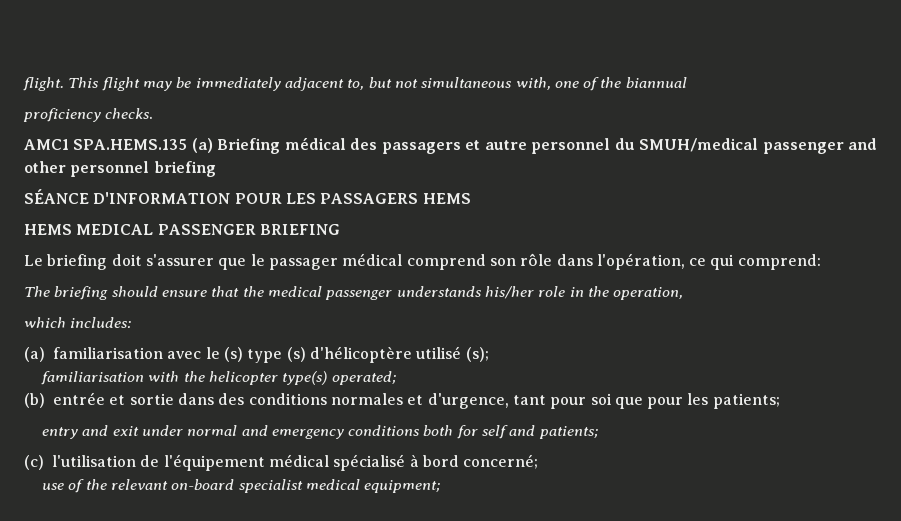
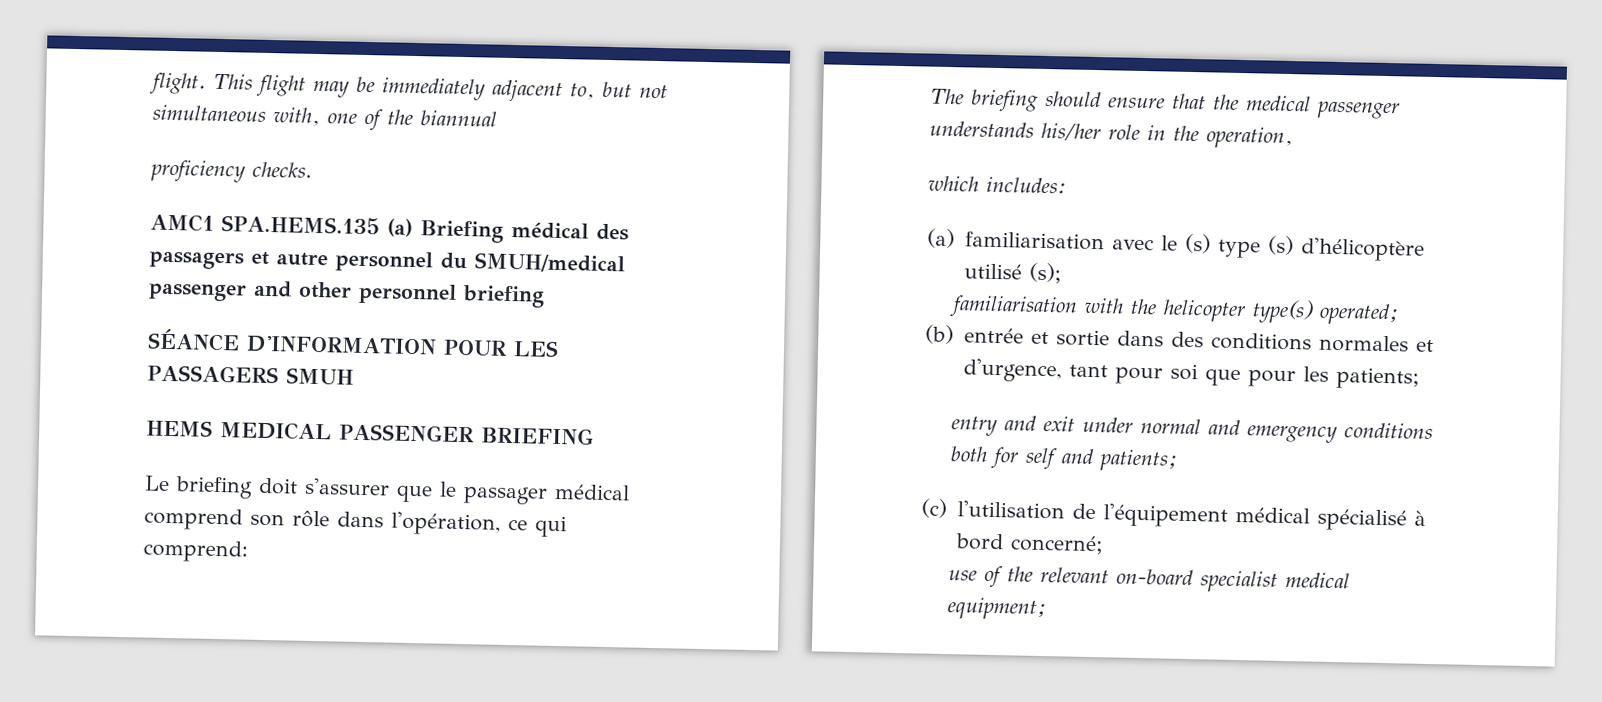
- SÉANCE D'INFORMATION POUR LES PASSAGERS HEMS
+ SÉANCE D'INFORMATION POUR LES PASSAGERS SMUH

